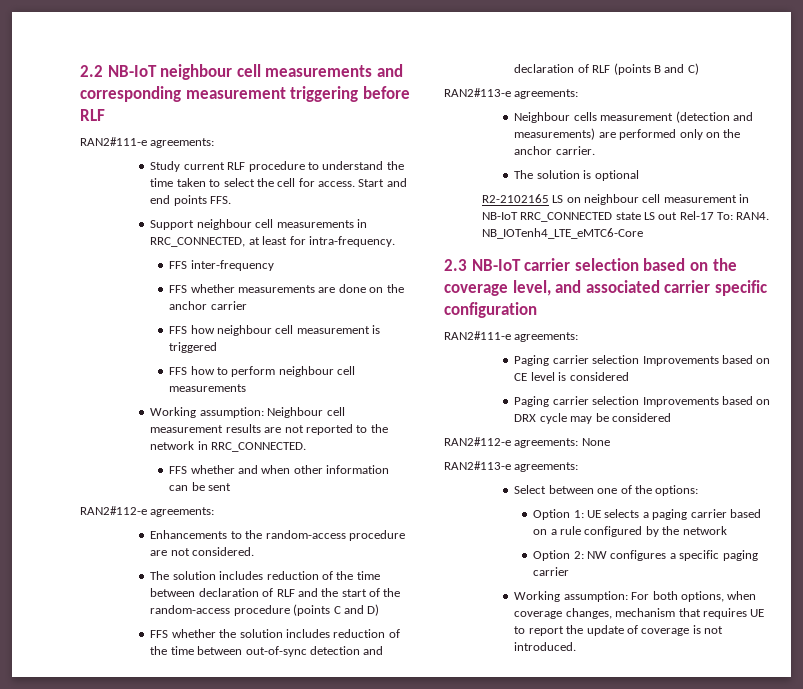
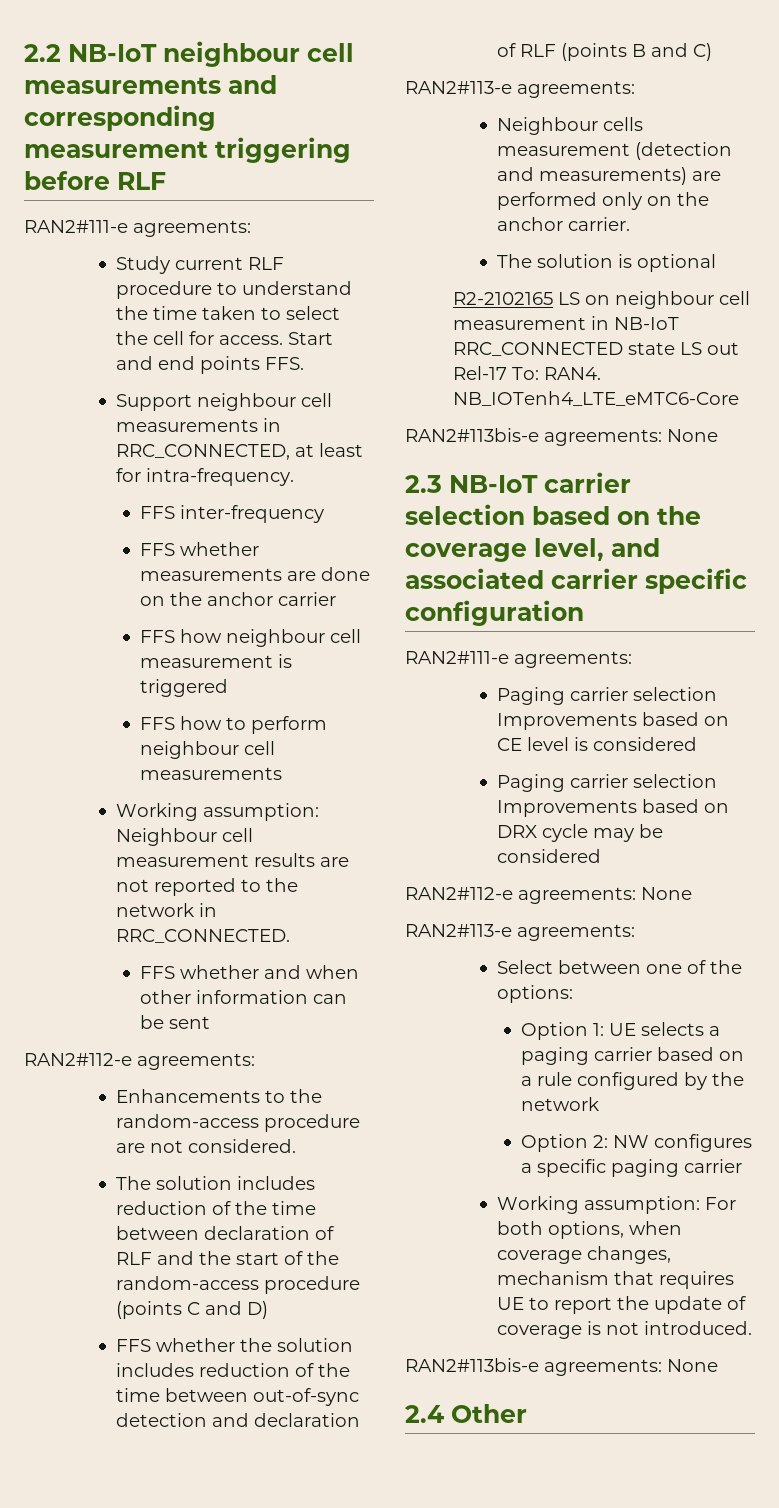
  NB_IOTenh4_LTE_eMTC6-Core
+ RAN2#113bis-e agreements: None
  Working assumption: For both options, when coverage changes, mechanism that requires UE to report the update of coverage is not introduced.
+ RAN2#113bis-e agreements: None
+ 2.4 Other

